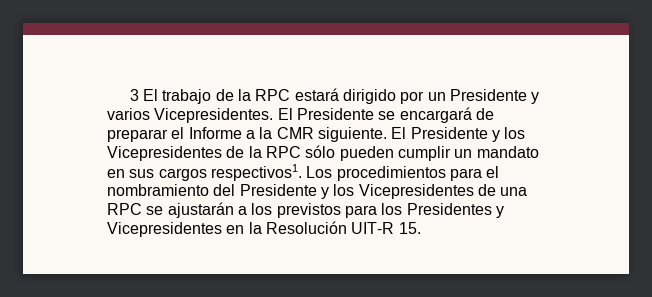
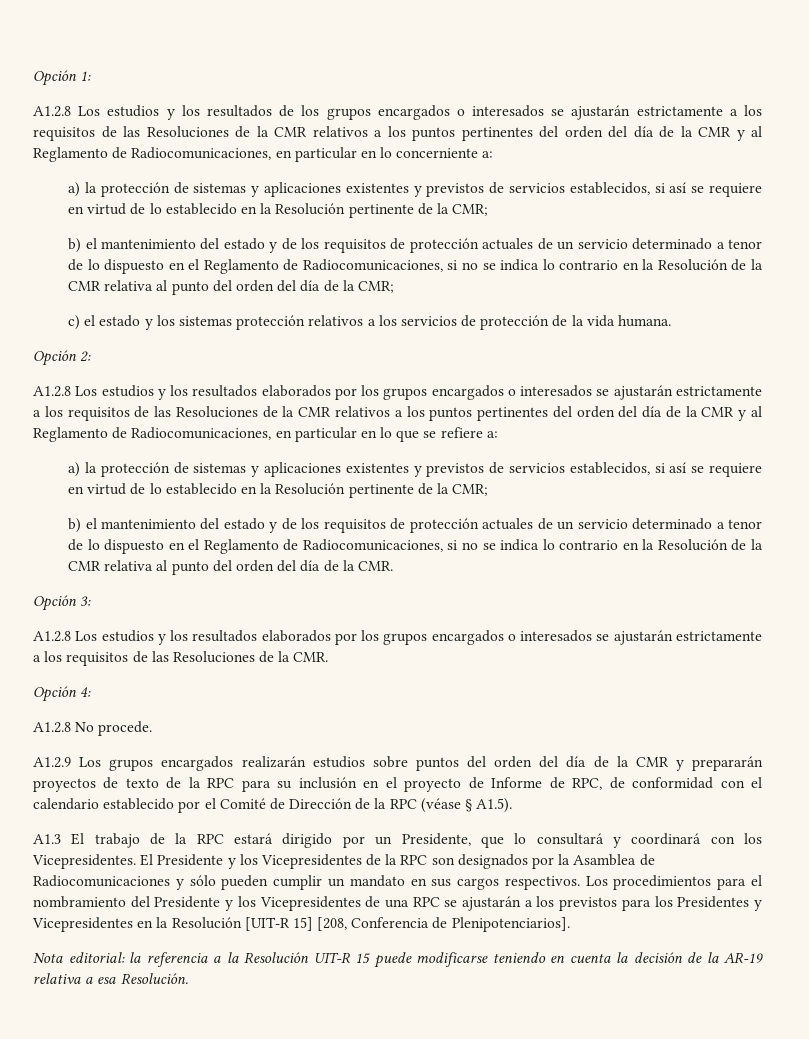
- 3 El trabajo de la RPC estará dirigido por un Presidente y varios Vicepresidentes. El Presidente se encargará de preparar el Informe a la CMR siguiente.
+ Opción 1:
+ A1.2.8 Los estudios y los resultados de los grupos encargados o interesados se ajustarán estrictamente a los requisitos de las Resoluciones de la CMR relativos a los puntos pertinentes del orden del día de la CMR y al Reglamento de Radiocomunicaciones, en particular en lo concerniente a:
+ a) la protección de sistemas y aplicaciones existentes y previstos de servicios establecidos, si así se requiere en virtud de lo establecido en la Resolución pertinente de la CMR;
+ b) el mantenimiento del estado y de los requisitos de protección actuales de un servicio determinado a tenor de lo dispuesto en el Reglamento de Radiocomunicaciones, si no se indica lo contrario en la Resolución de la CMR relativa al punto del orden del día de la CMR;
+ c) el estado y los sistemas protección relativos a los servicios de protección de la vida humana.
+ Opción 2:
+ A1.2.8 Los estudios y los resultados elaborados por los grupos encargados o interesados se ajustarán estrictamente a los requisitos de las Resoluciones de la CMR relativos a los puntos pertinentes del orden del día de la CMR y al Reglamento de Radiocomunicaciones, en particular en lo que se refiere a:
+ a) la protección de sistemas y aplicaciones existentes y previstos de servicios establecidos, si así se requiere en virtud de lo establecido en la Resolución pertinente de la CMR;
+ b) el mantenimiento del estado y de los requisitos de protección actuales de un servicio determinado a tenor de lo dispuesto en el Reglamento de Radiocomunicaciones, si no se indica lo contrario en la Resolución de la CMR relativa al punto del orden del día de la CMR.
+ Opción 3:
+ A1.2.8 Los estudios y los resultados elaborados por los grupos encargados o interesados se ajustarán estrictamente a los requisitos de las Resoluciones de la CMR.
+ Opción 4:
+ A1.2.8 No procede.
+ A1.2.9 Los grupos encargados realizarán estudios sobre puntos del orden del día de la CMR y prepararán proyectos de texto de la RPC para su inclusión en el proyecto de Informe de RPC, de conformidad con el calendario establecido por el Comité de Dirección de la RPC (véase § A1.5).
+ A1.3 El trabajo de la RPC estará dirigido por un Presidente, que lo consultará y coordinará con los Vicepresidentes.
- El Presidente y los Vicepresidentes de la RPC sólo pueden cumplir un mandato en sus cargos respectivos1.
+ El Presidente y los Vicepresidentes de la RPC son designados por la Asamblea de Radiocomunicaciones y sólo pueden cumplir un mandato en sus cargos respectivos.
- Los procedimientos para el nombramiento del Presidente y los Vicepresidentes de una RPC se ajustarán a los previstos para los Presidentes y Vicepresidentes en la Resolución UIT-R 15.
+ Los procedimientos para el nombramiento del Presidente y los Vicepresidentes de una RPC se ajustarán a los previstos para los Presidentes y Vicepresidentes en la Resolución [UIT-R 15] [208, Conferencia de Plenipotenciarios].
+ Nota editorial: la referencia a la Resolución UIT-R 15 puede modificarse teniendo en cuenta la decisión de la AR-19 relativa a esa Resolución.

